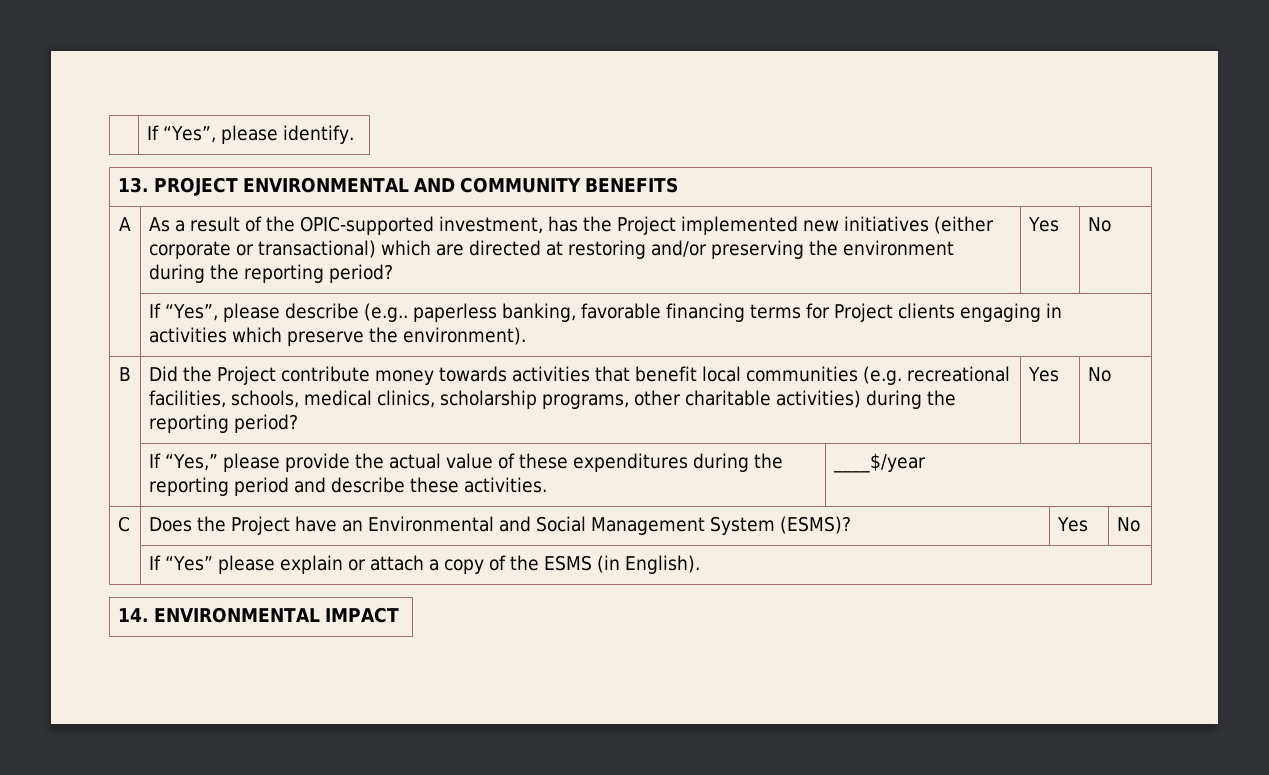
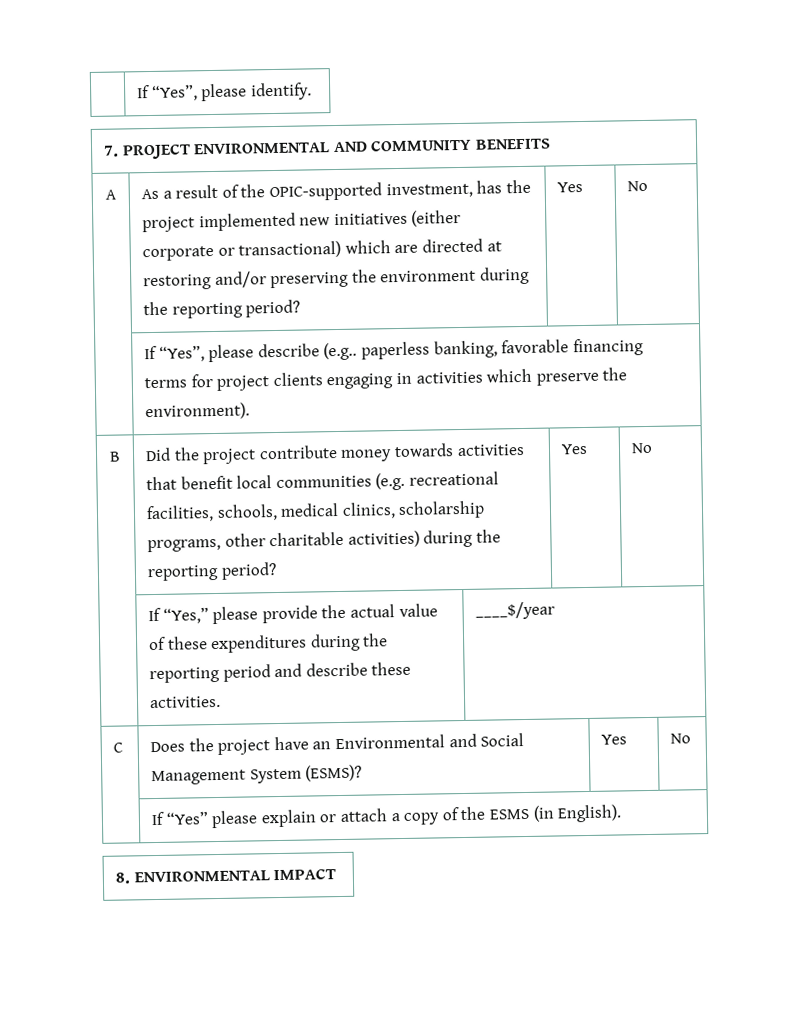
- 13. PROJECT ENVIRONMENTAL AND COMMUNITY BENEFITS
+ 7. PROJECT ENVIRONMENTAL AND COMMUNITY BENEFITS
- A | As a result of the OPIC-supported investment, has the Project implemented new initiatives (either corporate or transactional) which are directed at restoring and/or preserving the environment during the reporting period? | Yes | No
+ A | As a result of the OPIC-supported investment, has the project implemented new initiatives (either corporate or transactional) which are directed at restoring and/or preserving the environment during the reporting period? | Yes | No
- | If “Yes”, please describe (e.g.. paperless banking, favorable financing terms for Project clients engaging in activities which preserve the environment).
+ | If “Yes”, please describe (e.g.. paperless banking, favorable financing terms for project clients engaging in activities which preserve the environment).
- B | Did the Project contribute money towards activities that benefit local communities (e.g. recreational facilities, schools, medical clinics, scholarship programs, other charitable activities) during the reporting period? | Yes | No
+ B | Did the project contribute money towards activities that benefit local communities (e.g. recreational facilities, schools, medical clinics, scholarship programs, other charitable activities) during the reporting period? | Yes | No
- C | Does the Project have an Environmental and Social Management System (ESMS)? | Yes | No
+ C | Does the project have an Environmental and Social Management System (ESMS)? | Yes | No
- 14. ENVIRONMENTAL IMPACT
+ 8. ENVIRONMENTAL IMPACT

